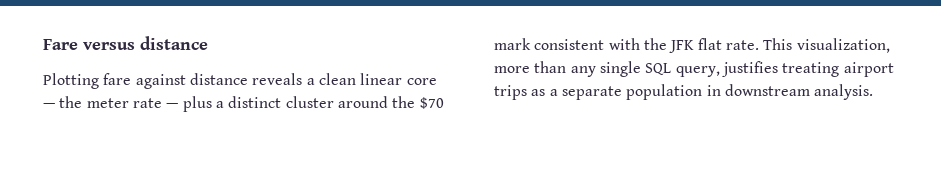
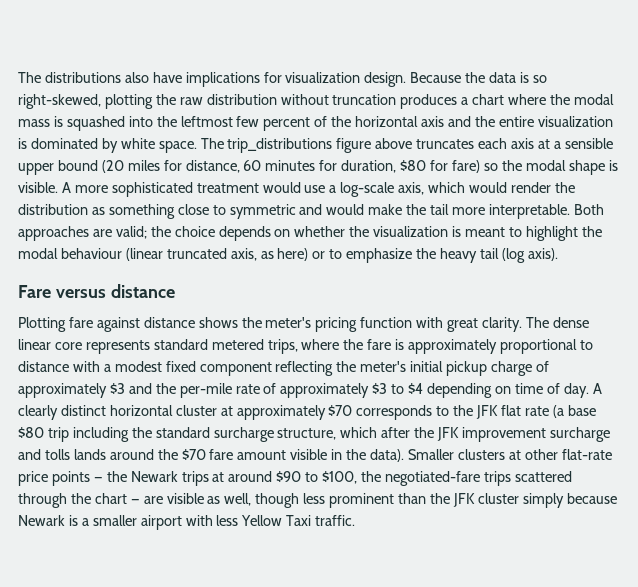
+ The distributions also have implications for visualization design. Because the data is so right-skewed, plotting the raw distribution without truncation produces a chart where the modal mass is squashed into the leftmost few percent of the horizontal axis and the entire visualization is dominated by white space. The trip_distributions figure above truncates each axis at a sensible upper bound (20 miles for distance, 60 minutes for duration, $80 for fare) so the modal shape is visible. A more sophisticated treatment would use a log-scale axis, which would render the distribution as something close to symmetric and would make the tail more interpretable. Both approaches are valid; the choice depends on whether the visualization is meant to highlight the modal behaviour (linear truncated axis, as here) or to emphasize the heavy tail (log axis).
- Plotting fare against distance reveals a clean linear core — the meter rate — plus a distinct cluster around the $70 mark consistent with the JFK flat rate. This visualization, more than any single SQL query, justifies treating airport trips as a separate population in downstream analysis.
+ Plotting fare against distance shows the meter's pricing function with great clarity. The dense linear core represents standard metered trips, where the fare is approximately proportional to distance with a modest fixed component reflecting the meter's initial pickup charge of approximately $3 and the per-mile rate of approximately $3 to $4 depending on time of day. A clearly distinct horizontal cluster at approximately $70 corresponds to the JFK flat rate (a base $80 trip including the standard surcharge structure, which after the JFK improvement surcharge and tolls lands around the $70 fare amount visible in the data). Smaller clusters at other flat-rate price points — the Newark trips at around $90 to $100, the negotiated-fare trips scattered through the chart — are visible as well, though less prominent than the JFK cluster simply because Newark is a smaller airport with less Yellow Taxi traffic.

